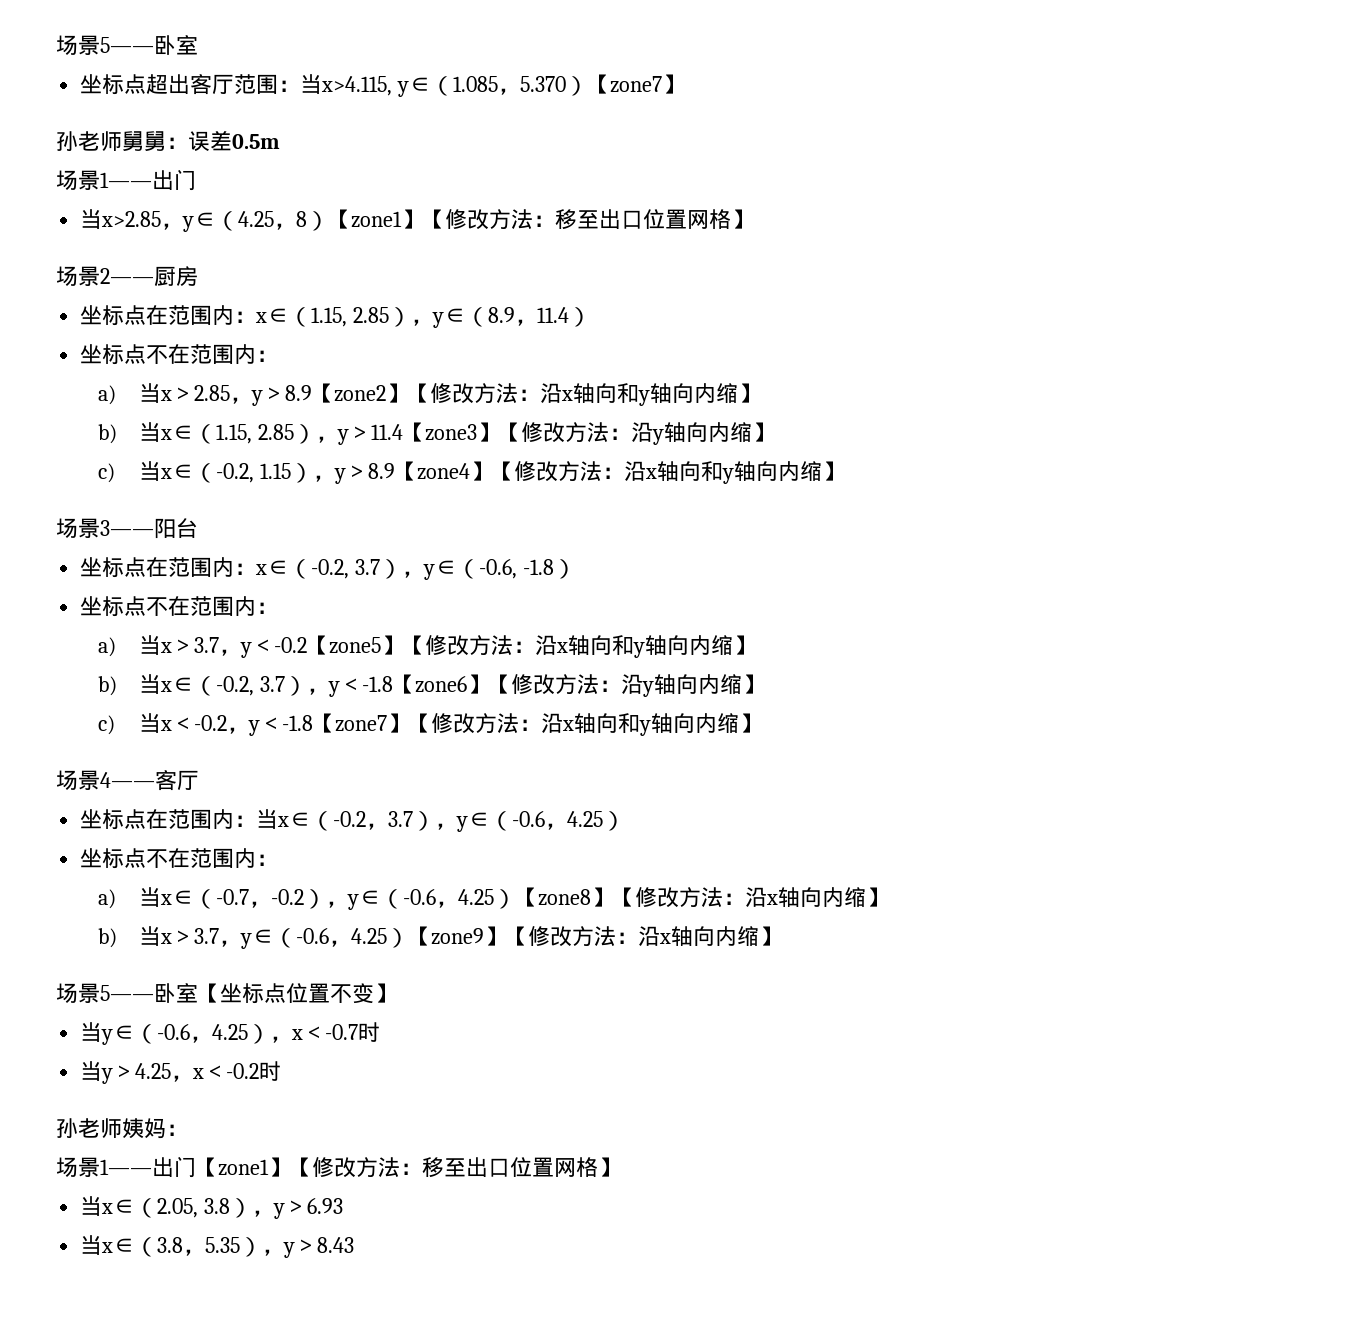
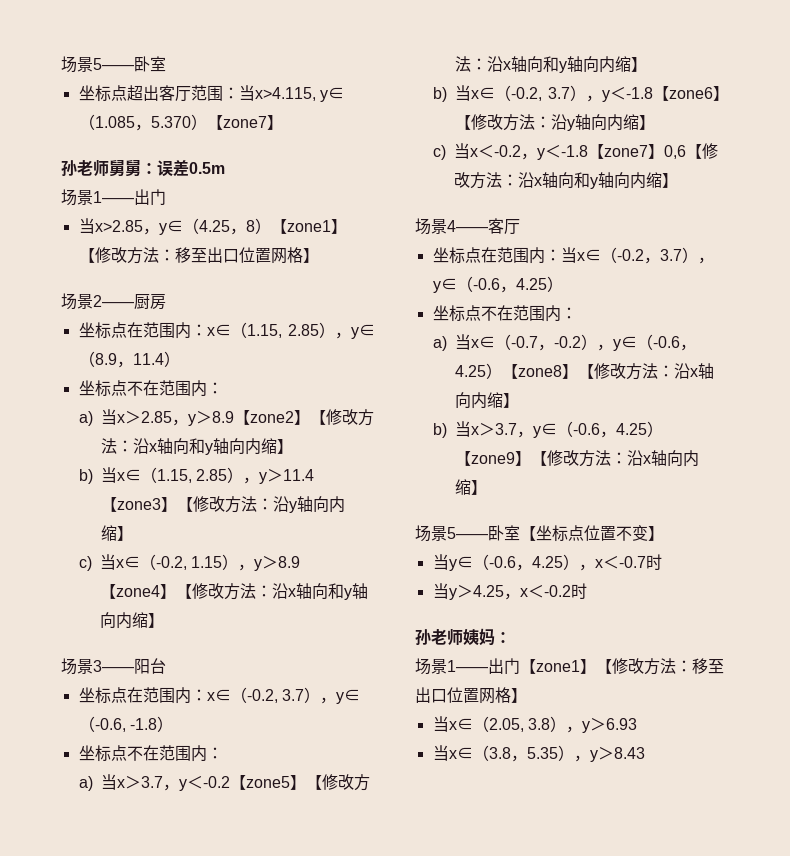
- c)当x＜-0.2，y＜-1.8【zone7】【修改方法：沿x轴向和y轴向内缩】
+ c)当x＜-0.2，y＜-1.8【zone7】0,6【修改方法：沿x轴向和y轴向内缩】

